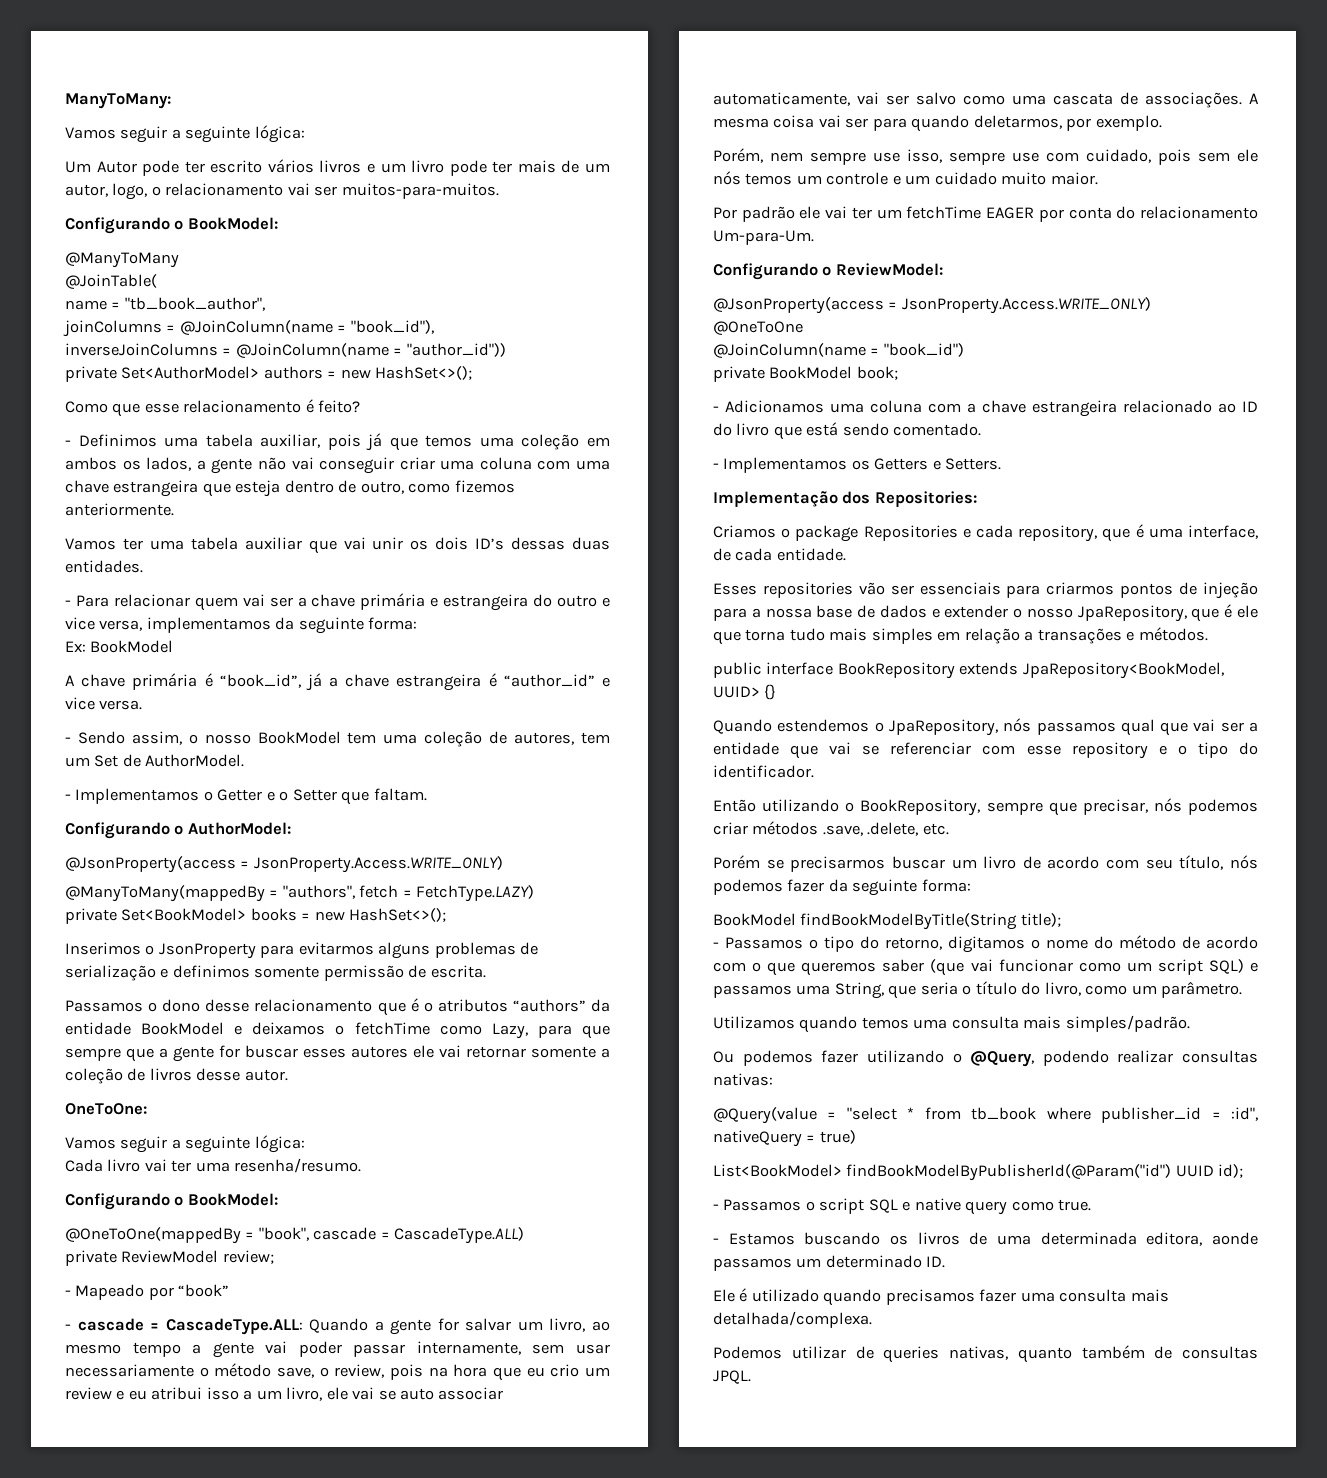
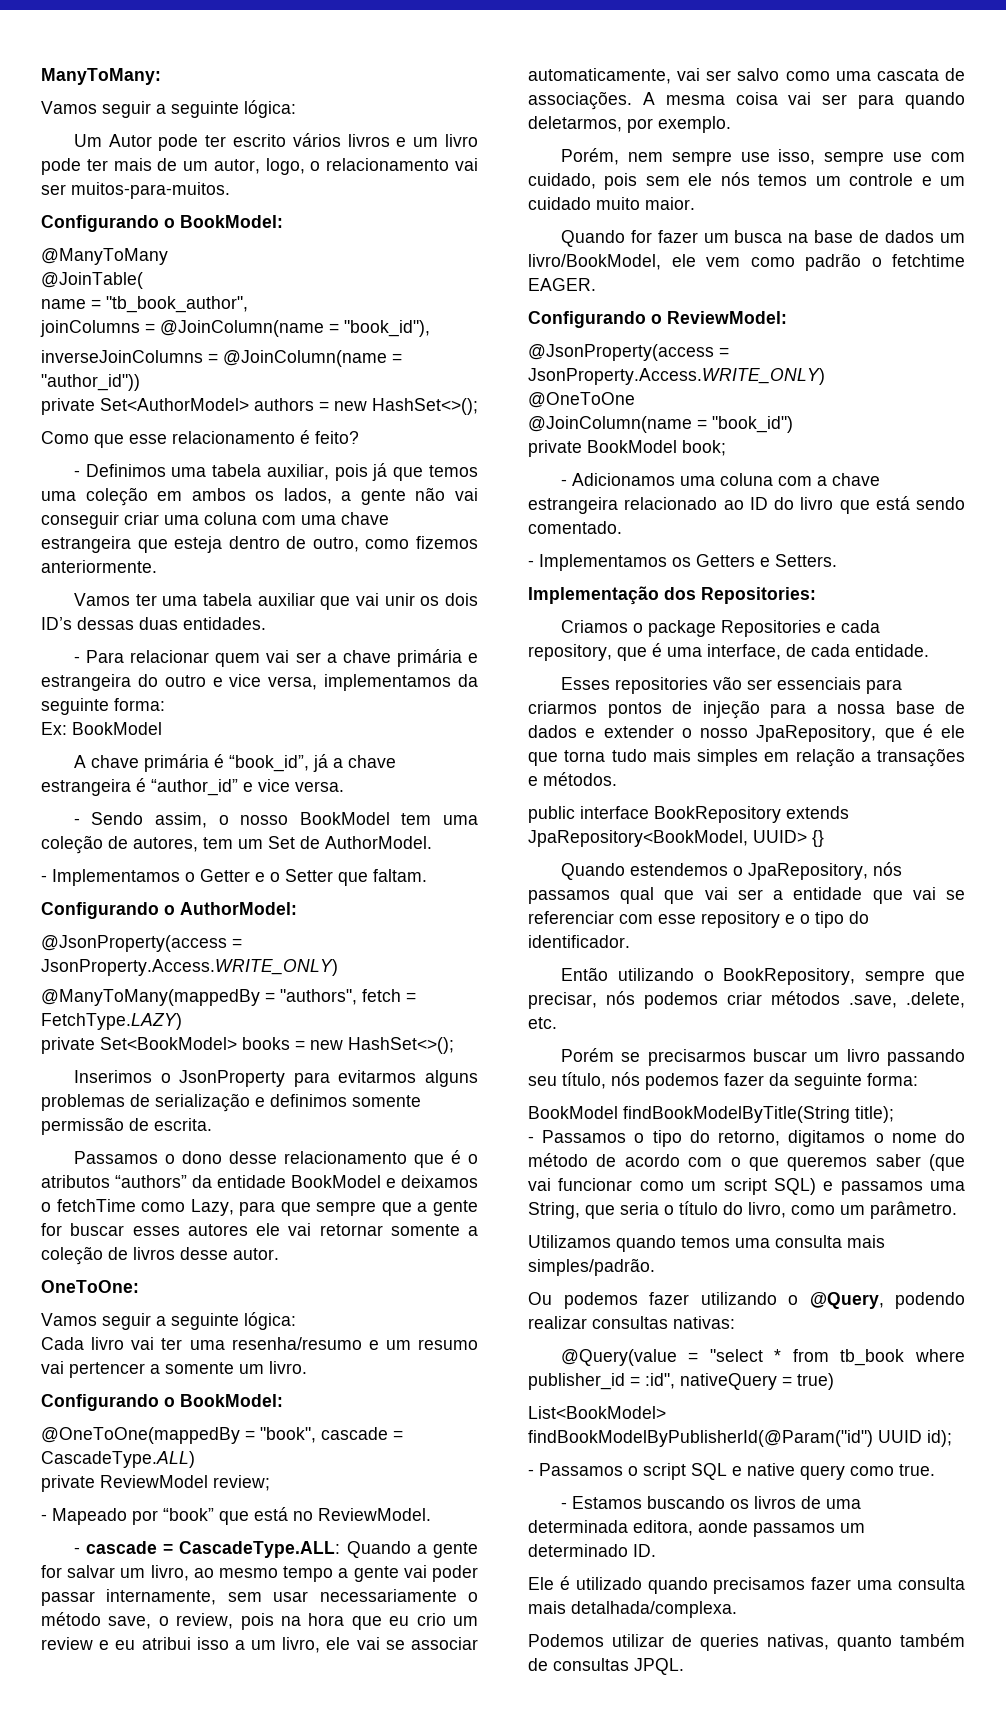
- Cada livro vai ter uma resenha/resumo.
+ Cada livro vai ter uma resenha/resumo e um resumo vai pertencer a somente um livro.
- - Mapeado por “book”
+ - Mapeado por “book” que está no ReviewModel.
- - cascade = CascadeType.ALL: Quando a gente for salvar um livro, ao mesmo tempo a gente vai poder passar internamente, sem usar necessariamente o método save, o review, pois na hora que eu crio um review e eu atribui isso a um livro, ele vai se auto associar automaticamente, vai ser salvo como uma cascata de associações.
+ - cascade = CascadeType.ALL: Quando a gente for salvar um livro, ao mesmo tempo a gente vai poder passar internamente, sem usar necessariamente o método save, o review, pois na hora que eu crio um review e eu atribui isso a um livro, ele vai se associar automaticamente, vai ser salvo como uma cascata de associações.
- Por padrão ele vai ter um fetchTime EAGER por conta do relacionamento Um-para-Um.
+ Quando for fazer um busca na base de dados um livro/BookModel, ele vem como padrão o fetchtime EAGER.
- Porém se precisarmos buscar um livro de acordo com seu título, nós podemos fazer da seguinte forma:
+ Porém se precisarmos buscar um livro passando seu título, nós podemos fazer da seguinte forma:

